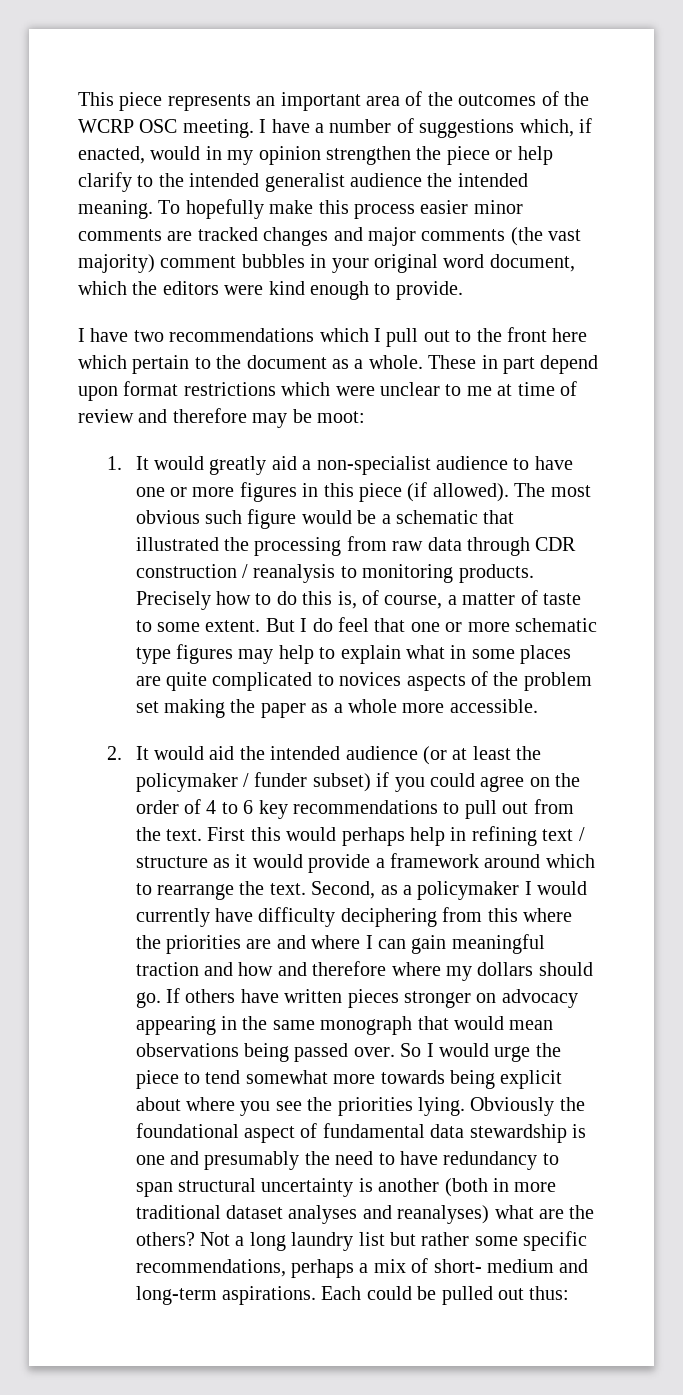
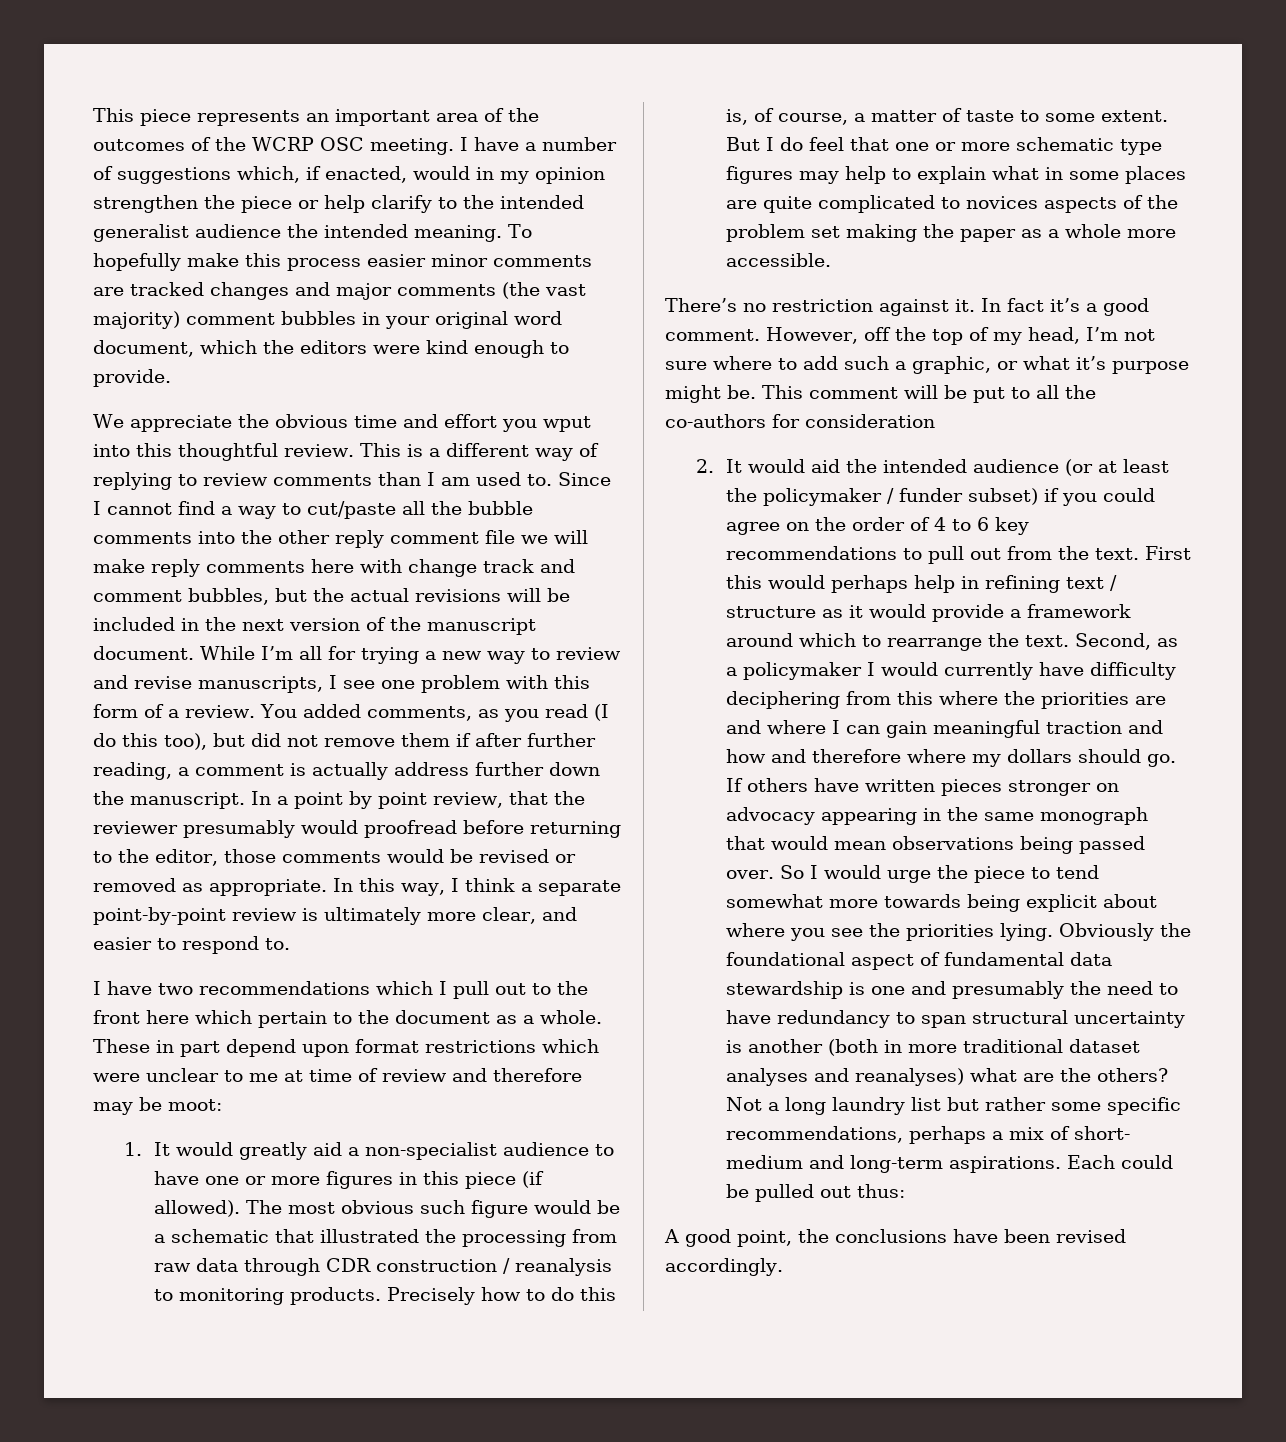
+ We appreciate the obvious time and effort you wput into this thoughtful review. This is a different way of replying to review comments than I am used to. Since I cannot find a way to cut/paste all the bubble comments into the other reply comment file we will make reply comments here with change track and comment bubbles, but the actual revisions will be included in the next version of the manuscript document. While I’m all for trying a new way to review and revise manuscripts, I see one problem with this form of a review. You added comments, as you read (I do this too), but did not remove them if after further reading, a comment is actually address further down the manuscript. In a point by point review, that the reviewer presumably would proofread before returning to the editor, those comments would be revised or removed as appropriate. In this way, I think a separate point-by-point review is ultimately more clear, and easier to respond to.
+ There’s no restriction against it. In fact it’s a good comment. However, off the top of my head, I’m not sure where to add such a graphic, or what it’s purpose might be. This comment will be put to all the co-authors for consideration
+ A good point, the conclusions have been revised accordingly.

